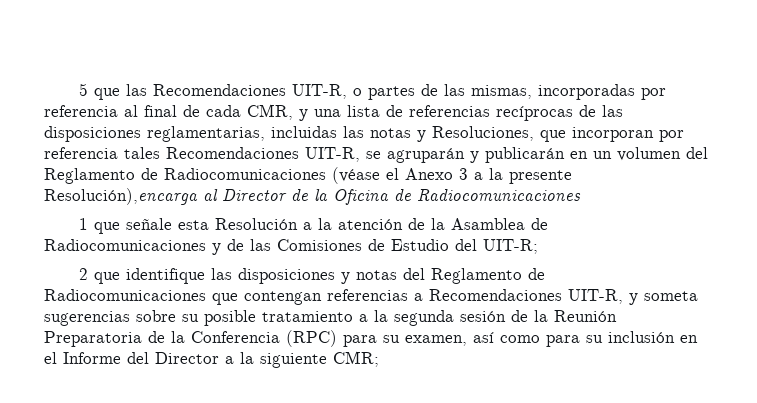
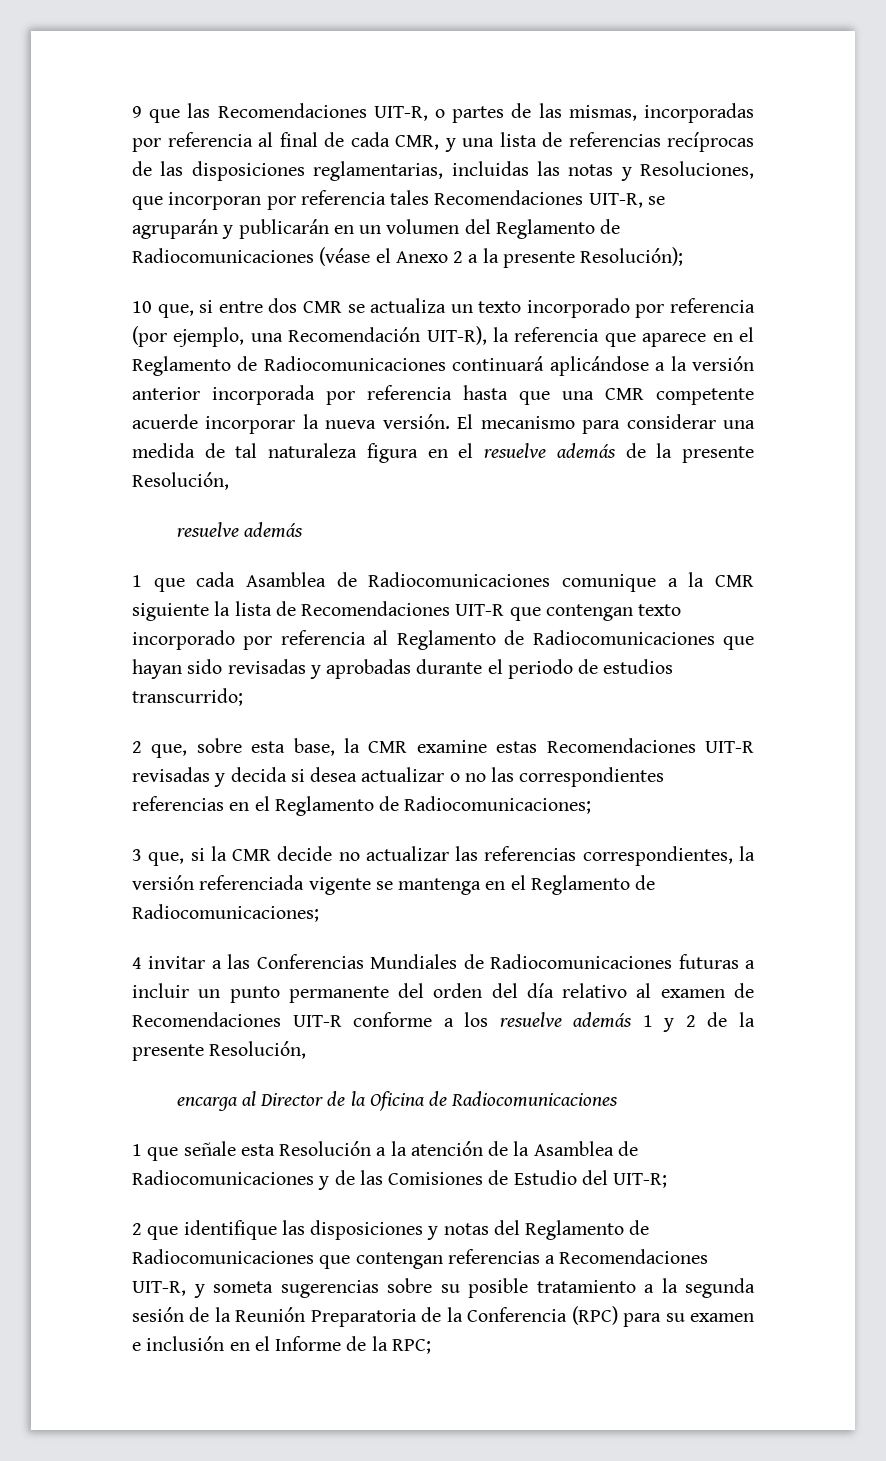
- 5 que las Recomendaciones UIT-R, o partes de las mismas, incorporadas por referencia al final de cada CMR, y una lista de referencias recíprocas de las disposiciones reglamentarias, incluidas las notas y Resoluciones, que incorporan por referencia tales Recomendaciones UIT-R, se agruparán y publicarán en un volumen del Reglamento de Radiocomunicaciones (véase el Anexo 3 a la presente Resolución),encarga al Director de la Oficina de Radiocomunicaciones
+ 9 que las Recomendaciones UIT-R, o partes de las mismas, incorporadas por referencia al final de cada CMR, y una lista de referencias recíprocas de las disposiciones reglamentarias, incluidas las notas y Resoluciones, que incorporan por referencia tales Recomendaciones UIT-R, se agruparán y publicarán en un volumen del Reglamento de Radiocomunicaciones (véase el Anexo 2 a la presente Resolución);
+ 10 que, si entre dos CMR se actualiza un texto incorporado por referencia (por ejemplo, una Recomendación UIT-R), la referencia que aparece en el Reglamento de Radiocomunicaciones continuará aplicándose a la versión anterior incorporada por referencia hasta que una CMR competente acuerde incorporar la nueva versión. El mecanismo para considerar una medida de tal naturaleza figura en el resuelve además de la presente Resolución,
+ resuelve además
+ 1 que cada Asamblea de Radiocomunicaciones comunique a la CMR siguiente la lista de Recomendaciones UIT-R que contengan texto incorporado por referencia al Reglamento de Radiocomunicaciones que hayan sido revisadas y aprobadas durante el periodo de estudios transcurrido;
+ 2 que, sobre esta base, la CMR examine estas Recomendaciones UIT-R revisadas y decida si desea actualizar o no las correspondientes referencias en el Reglamento de Radiocomunicaciones;
+ 3 que, si la CMR decide no actualizar las referencias correspondientes, la versión referenciada vigente se mantenga en el Reglamento de Radiocomunicaciones;
+ 4 invitar a las Conferencias Mundiales de Radiocomunicaciones futuras a incluir un punto permanente del orden del día relativo al examen de Recomendaciones UIT-R conforme a los resuelve además 1 y 2 de la presente Resolución,
+ encarga al Director de la Oficina de Radiocomunicaciones
- 2 que identifique las disposiciones y notas del Reglamento de Radiocomunicaciones que contengan referencias a Recomendaciones UIT-R, y someta sugerencias sobre su posible tratamiento a la segunda sesión de la Reunión Preparatoria de la Conferencia (RPC) para su examen, así como para su inclusión en el Informe del Director a la siguiente CMR;
+ 2 que identifique las disposiciones y notas del Reglamento de Radiocomunicaciones que contengan referencias a Recomendaciones UIT-R, y someta sugerencias sobre su posible tratamiento a la segunda sesión de la Reunión Preparatoria de la Conferencia (RPC) para su examen e inclusión en el Informe de la RPC;

